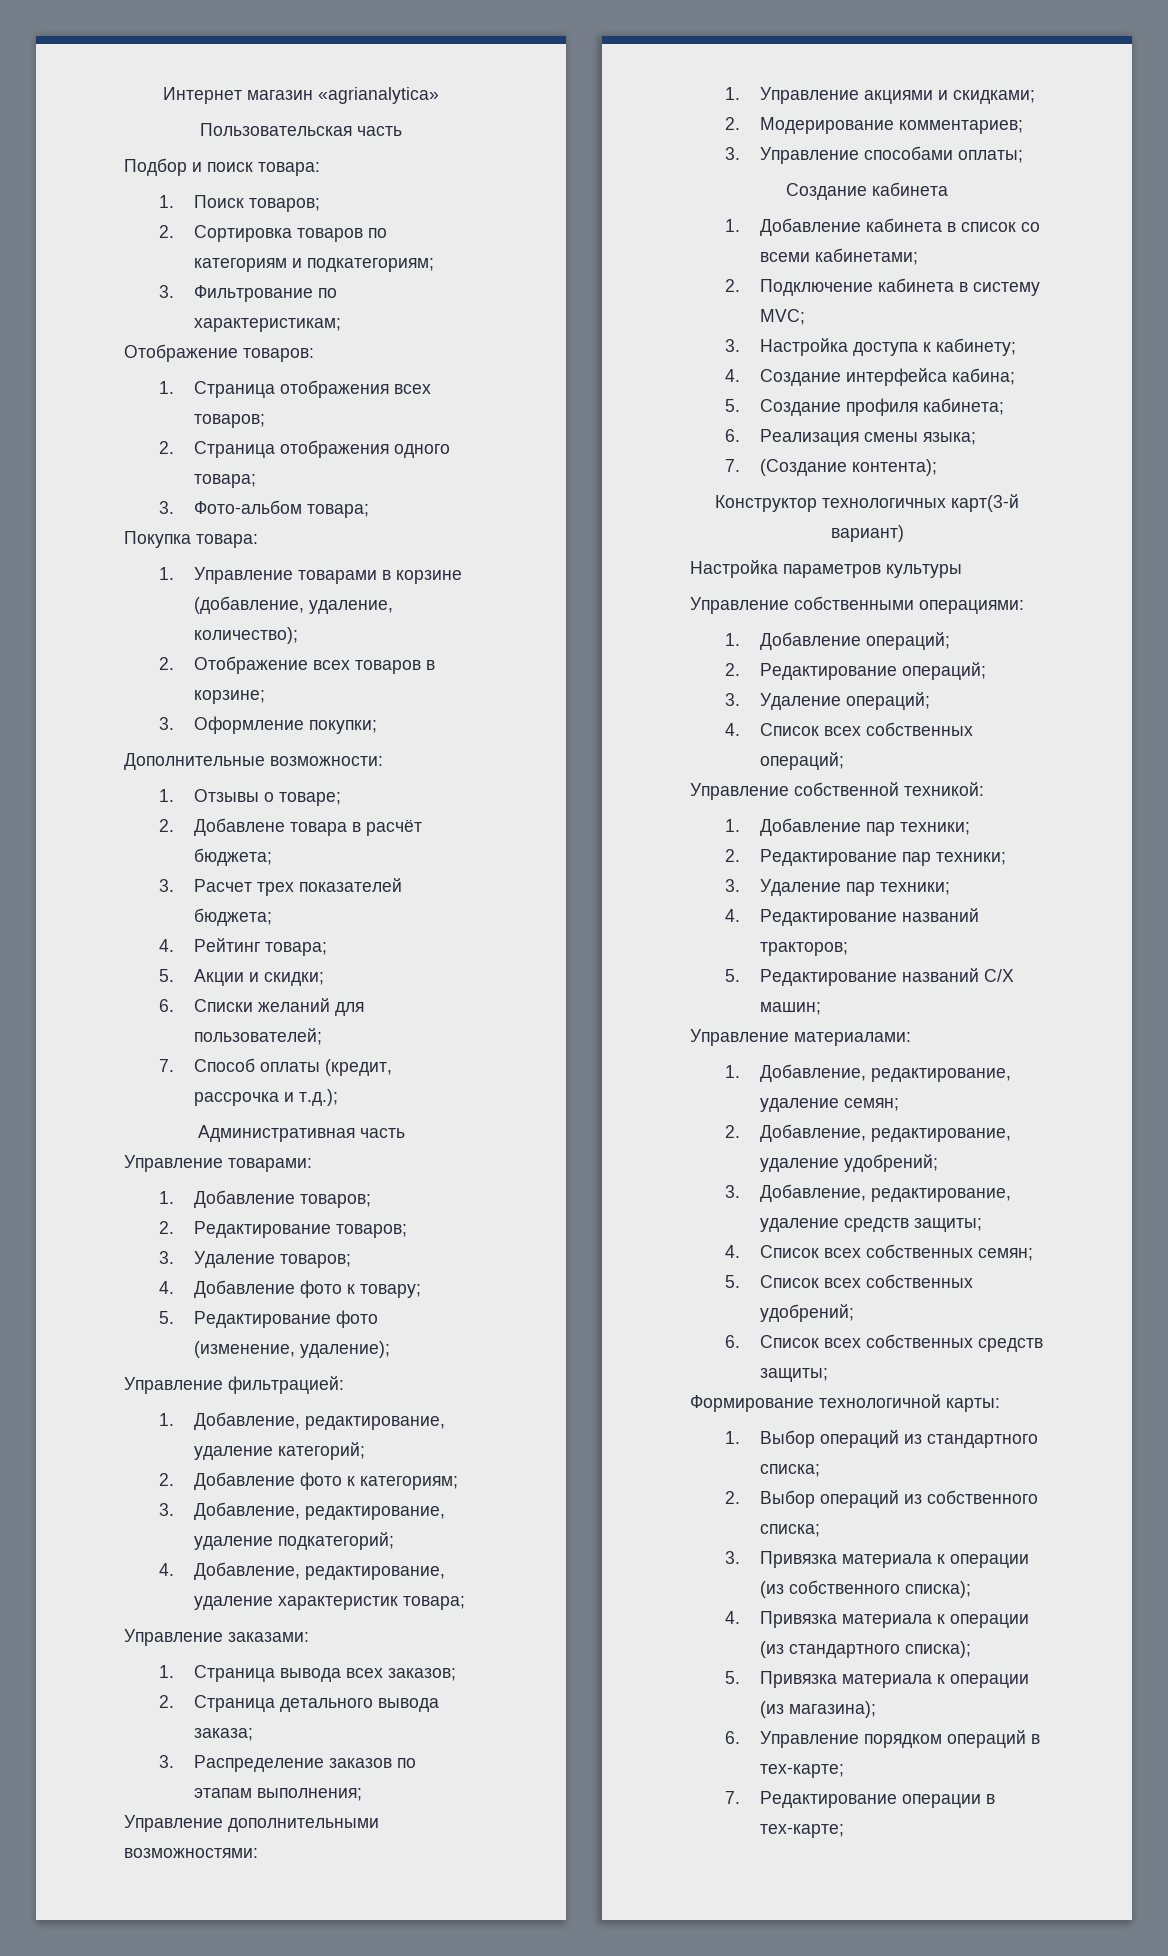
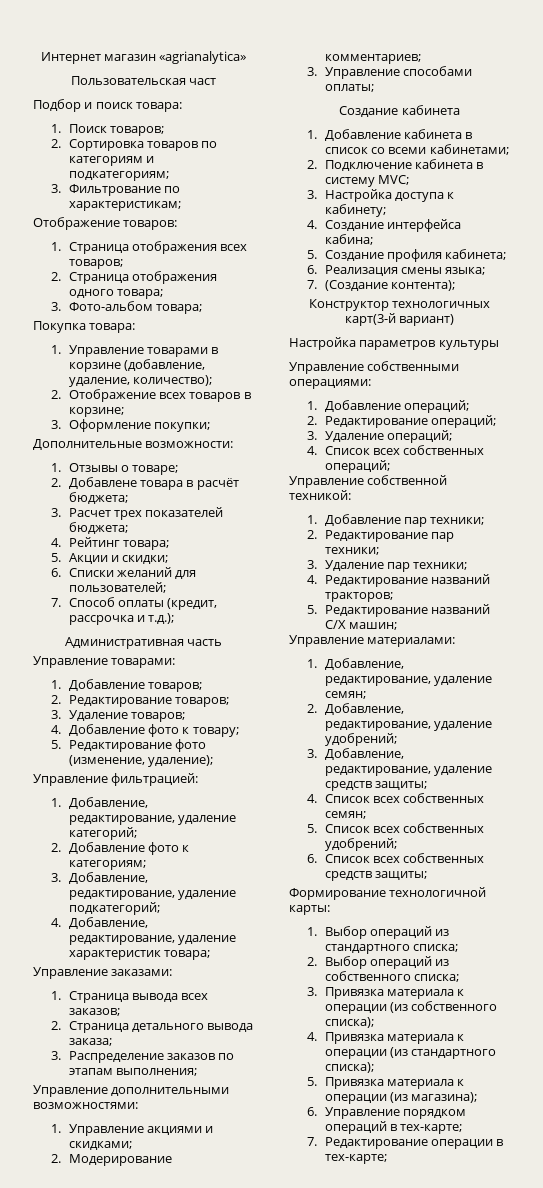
- Пользовательская часть
+ Пользовательская част

